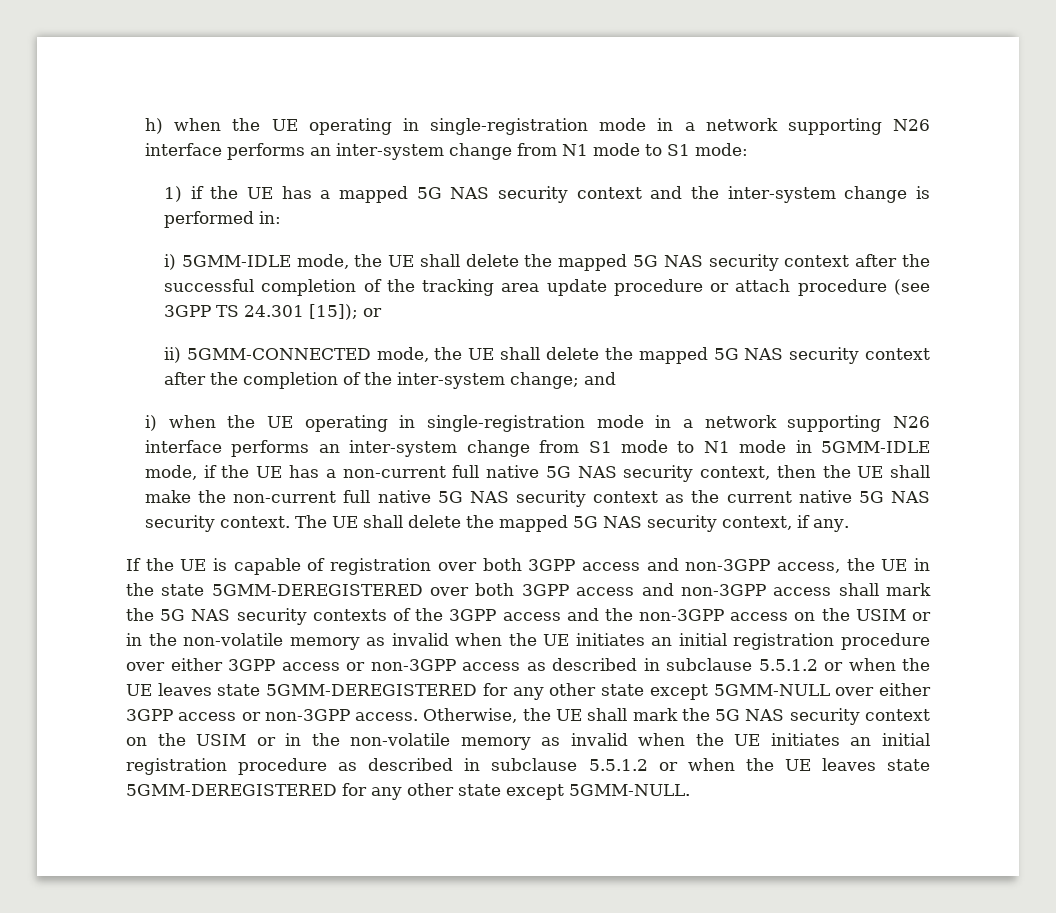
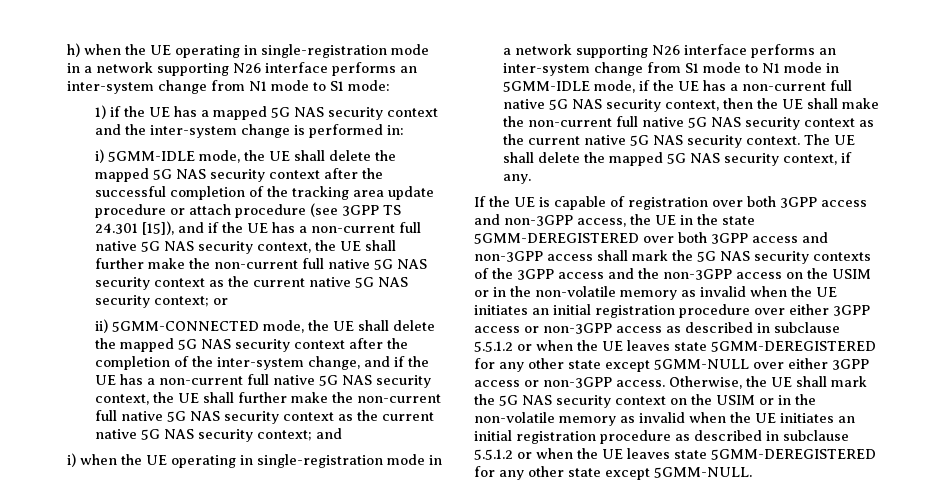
- i) 5GMM-IDLE mode, the UE shall delete the mapped 5G NAS security context after the successful completion of the tracking area update procedure or attach procedure (see 3GPP TS 24.301 [15]); or
+ i) 5GMM-IDLE mode, the UE shall delete the mapped 5G NAS security context after the successful completion of the tracking area update procedure or attach procedure (see 3GPP TS 24.301 [15]), and if the UE has a non-current full native 5G NAS security context, the UE shall further make the non-current full native 5G NAS security context as the current native 5G NAS security context; or
- ii) 5GMM-CONNECTED mode, the UE shall delete the mapped 5G NAS security context after the completion of the inter-system change; and
+ ii) 5GMM-CONNECTED mode, the UE shall delete the mapped 5G NAS security context after the completion of the inter-system change, and if the UE has a non-current full native 5G NAS security context, the UE shall further make the non-current full native 5G NAS security context as the current native 5G NAS security context; and

